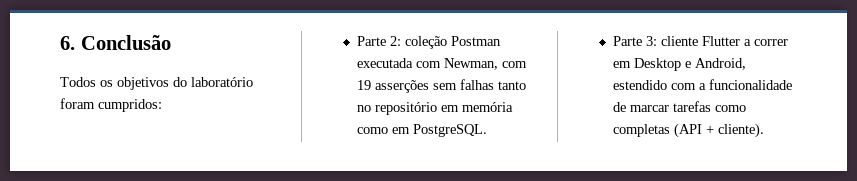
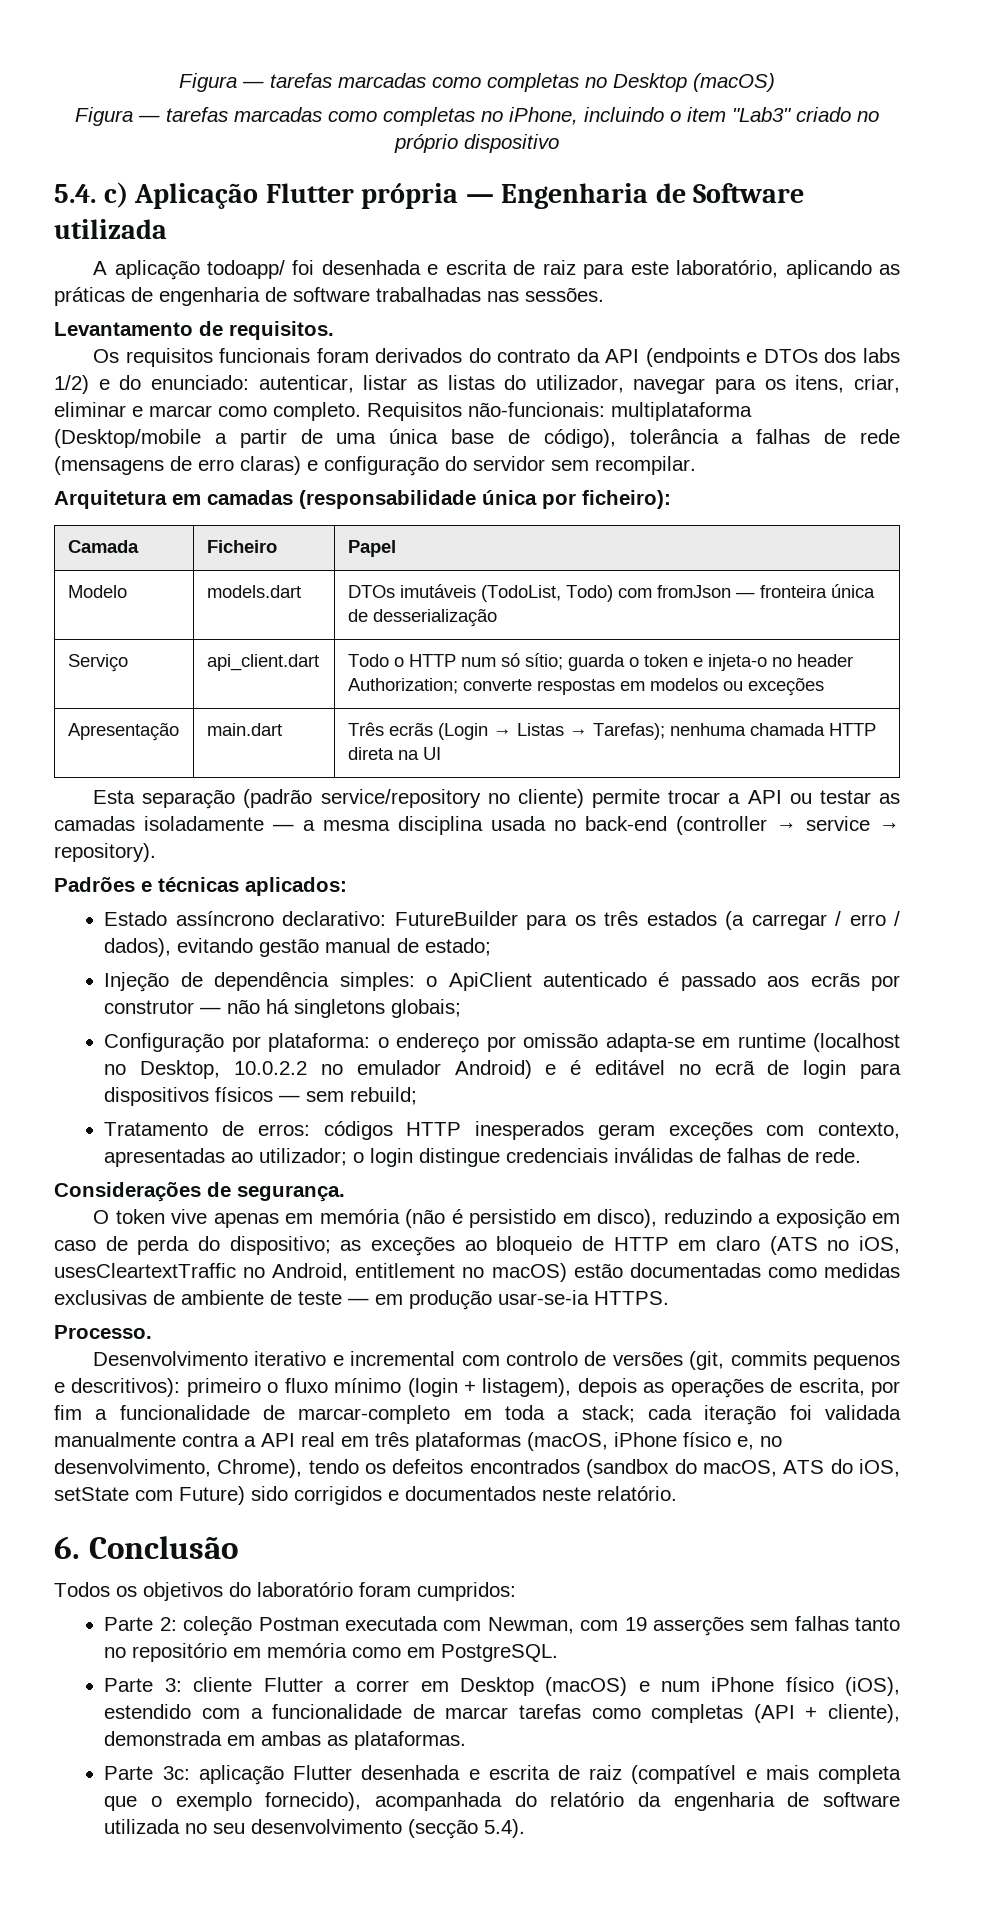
+ Figura — tarefas marcadas como completas no Desktop (macOS)
+ Figura — tarefas marcadas como completas no iPhone, incluindo o item "Lab3" criado no próprio dispositivo
+ 5.4. c) Aplicação Flutter própria — Engenharia de Software utilizada
+ A aplicação todoapp/ foi desenhada e escrita de raiz para este laboratório, aplicando as práticas de engenharia de software trabalhadas nas sessões.
+ Levantamento de requisitos.
+ Os requisitos funcionais foram derivados do contrato da API (endpoints e DTOs dos labs 1/2) e do enunciado: autenticar, listar as listas do utilizador, navegar para os itens, criar, eliminar e marcar como completo. Requisitos não-funcionais: multiplataforma (Desktop/mobile a partir de uma única base de código), tolerância a falhas de rede (mensagens de erro claras) e configuração do servidor sem recompilar.
+ Arquitetura em camadas (responsabilidade única por ficheiro):
+ Camada | Ficheiro | Papel
+ Modelo | models.dart | DTOs imutáveis (TodoList, Todo) com fromJson — fronteira única de desserialização
+ Serviço | api_client.dart | Todo o HTTP num só sítio; guarda o token e injeta-o no header Authorization; converte respostas em modelos ou exceções
+ Apresentação | main.dart | Três ecrãs (Login → Listas → Tarefas); nenhuma chamada HTTP direta na UI
+ Esta separação (padrão service/repository no cliente) permite trocar a API ou testar as camadas isoladamente — a mesma disciplina usada no back-end (controller → service → repository).
+ Padrões e técnicas aplicados:
+ Estado assíncrono declarativo: FutureBuilder para os três estados (a carregar / erro / dados), evitando gestão manual de estado;
+ Injeção de dependência simples: o ApiClient autenticado é passado aos ecrãs por construtor — não há singletons globais;
+ Configuração por plataforma: o endereço por omissão adapta-se em runtime (localhost no Desktop, 10.0.2.2 no emulador Android) e é editável no ecrã de login para dispositivos físicos — sem rebuild;
+ Tratamento de erros: códigos HTTP inesperados geram exceções com contexto, apresentadas ao utilizador; o login distingue credenciais inválidas de falhas de rede.
+ Considerações de segurança.
+ O token vive apenas em memória (não é persistido em disco), reduzindo a exposição em caso de perda do dispositivo; as exceções ao bloqueio de HTTP em claro (ATS no iOS, usesCleartextTraffic no Android, entitlement no macOS) estão documentadas como medidas exclusivas de ambiente de teste — em produção usar-se-ia HTTPS.
+ Processo.
+ Desenvolvimento iterativo e incremental com controlo de versões (git, commits pequenos e descritivos): primeiro o fluxo mínimo (login + listagem), depois as operações de escrita, por fim a funcionalidade de marcar-completo em toda a stack; cada iteração foi validada manualmente contra a API real em três plataformas (macOS, iPhone físico e, no desenvolvimento, Chrome), tendo os defeitos encontrados (sandbox do macOS, ATS do iOS, setState com Future) sido corrigidos e documentados neste relatório.
- Parte 3: cliente Flutter a correr em Desktop e Android, estendido com a funcionalidade de marcar tarefas como completas (API + cliente).
+ Parte 3: cliente Flutter a correr em Desktop (macOS) e num iPhone físico (iOS), estendido com a funcionalidade de marcar tarefas como completas (API + cliente), demonstrada em ambas as plataformas.
+ Parte 3c: aplicação Flutter desenhada e escrita de raiz (compatível e mais completa que o exemplo fornecido), acompanhada do relatório da engenharia de software utilizada no seu desenvolvimento (secção 5.4).

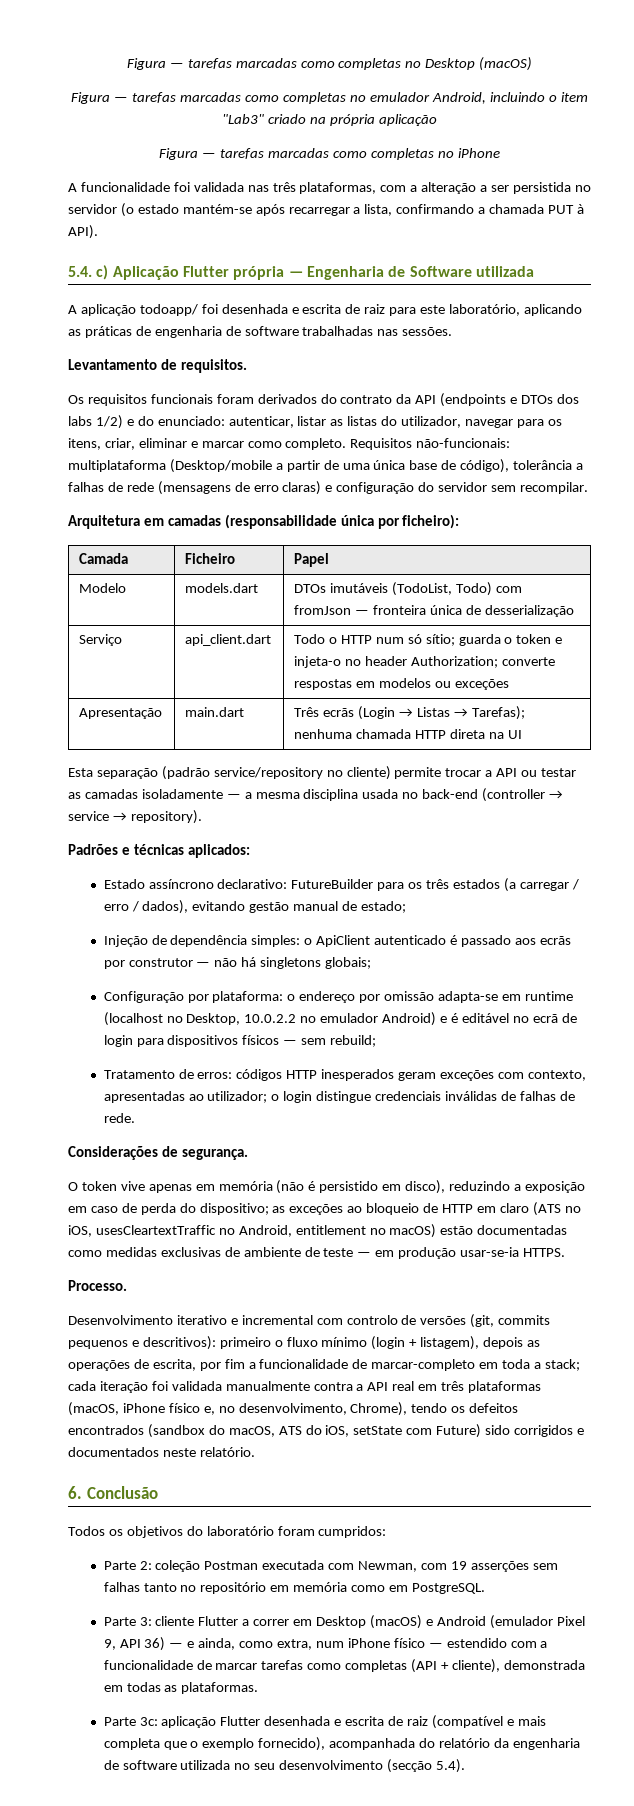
- Figura — tarefas marcadas como completas no iPhone, incluindo o item "Lab3" criado no próprio dispositivo
+ Figura — tarefas marcadas como completas no emulador Android, incluindo o item "Lab3" criado na própria aplicação
+ Figura — tarefas marcadas como completas no iPhone
+ A funcionalidade foi validada nas três plataformas, com a alteração a ser persistida no servidor (o estado mantém-se após recarregar a lista, confirmando a chamada PUT à API).
- Parte 3: cliente Flutter a correr em Desktop (macOS) e num iPhone físico (iOS), estendido com a funcionalidade de marcar tarefas como completas (API + cliente), demonstrada em ambas as plataformas.
+ Parte 3: cliente Flutter a correr em Desktop (macOS) e Android (emulador Pixel 9, API 36) — e ainda, como extra, num iPhone físico — estendido com a funcionalidade de marcar tarefas como completas (API + cliente), demonstrada em todas as plataformas.

